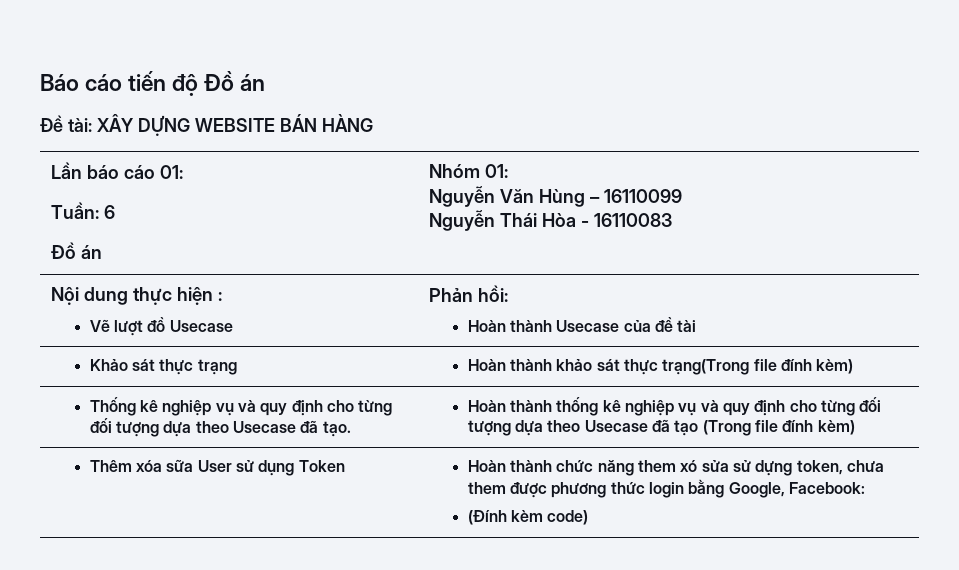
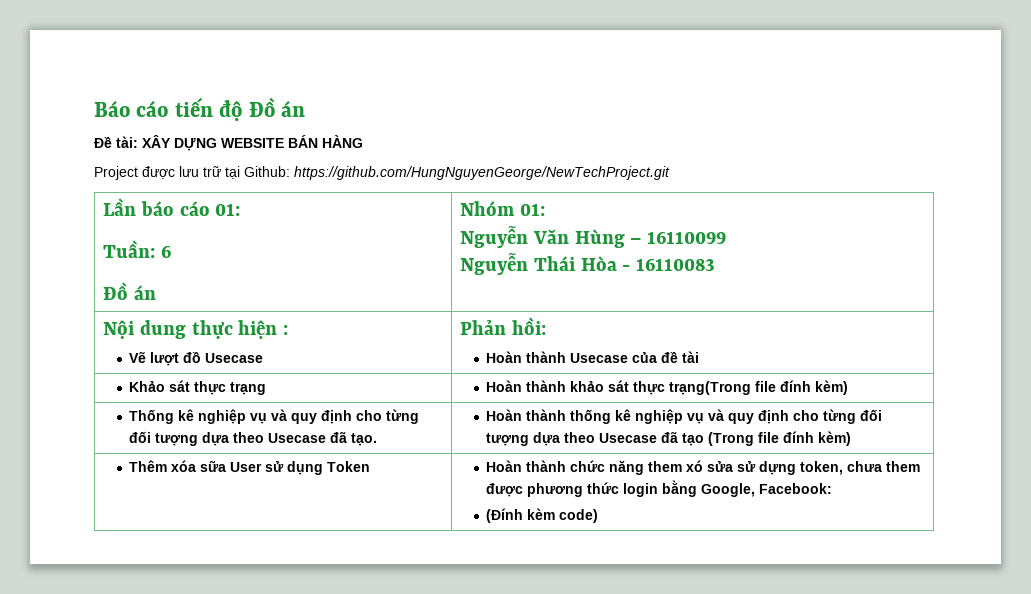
+ Project được lưu trữ tại Github: https://github.com/HungNguyenGeorge/NewTechProject.git

